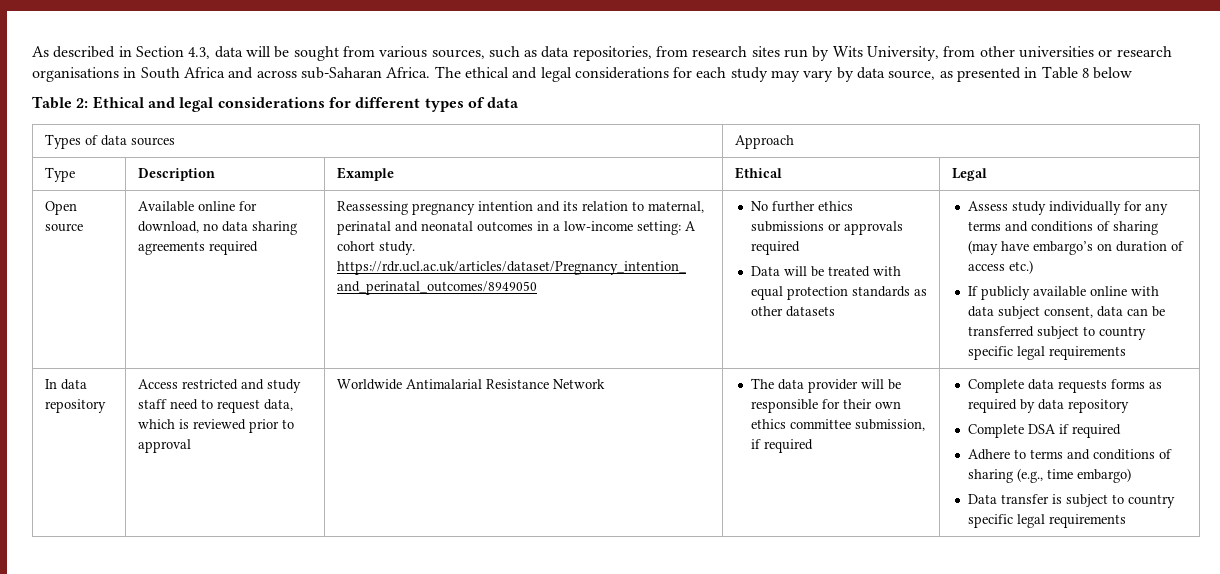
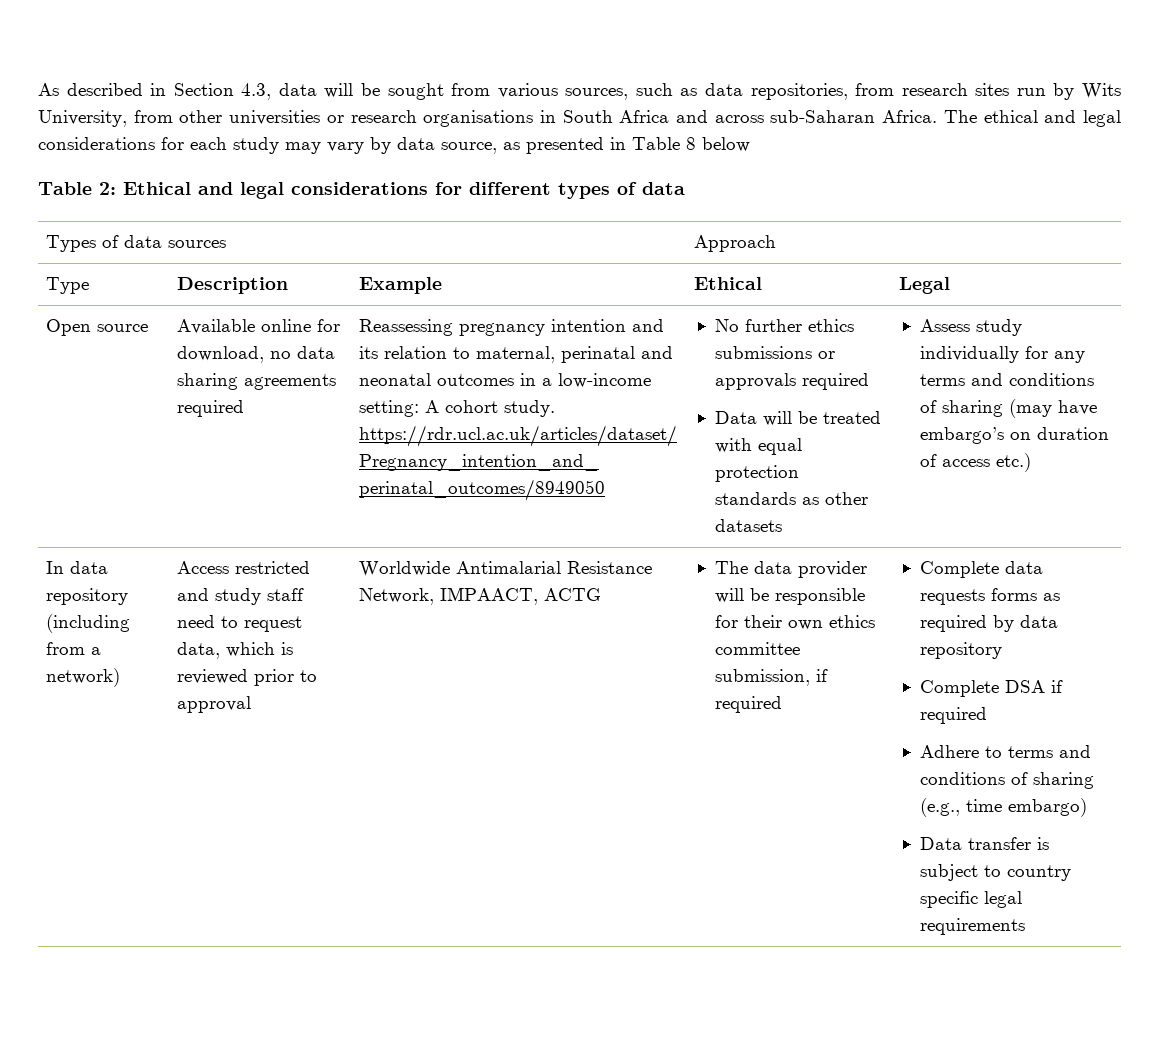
- If publicly available online with data subject consent, data can be transferred subject to country specific legal requirements
- In data repository
+ In data repository (including from a network)
- Worldwide Antimalarial Resistance Network
+ Worldwide Antimalarial Resistance Network, IMPAACT, ACTG

